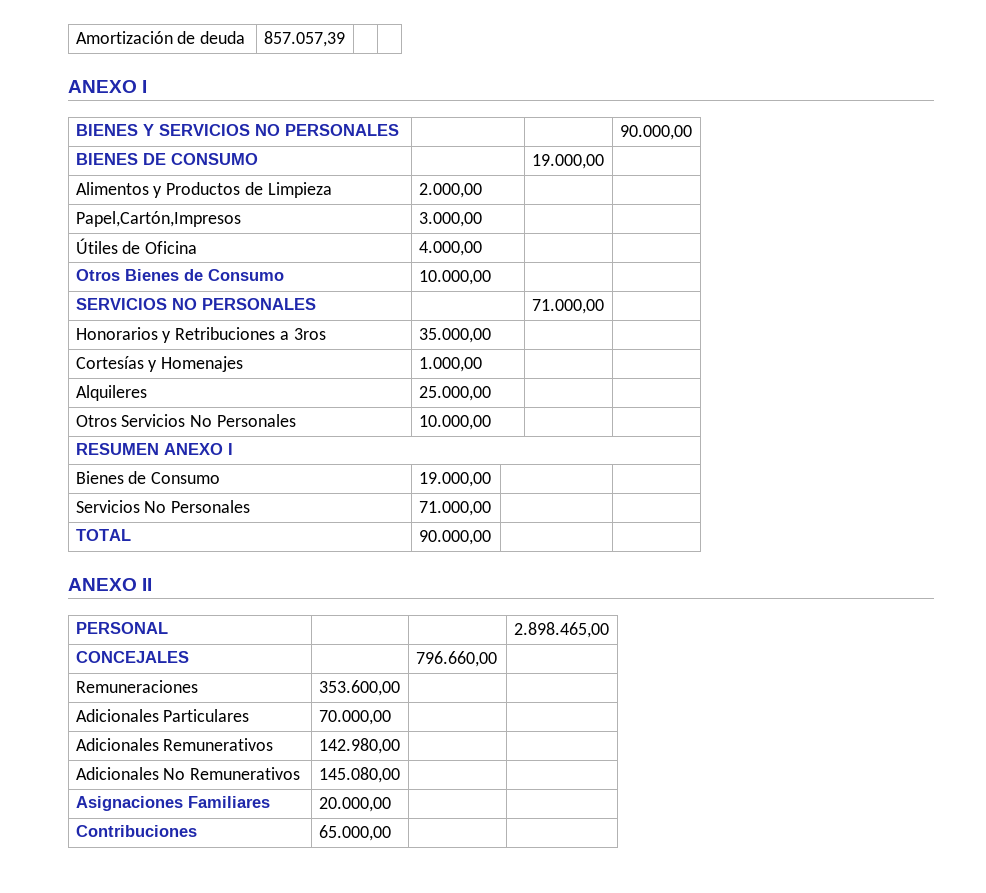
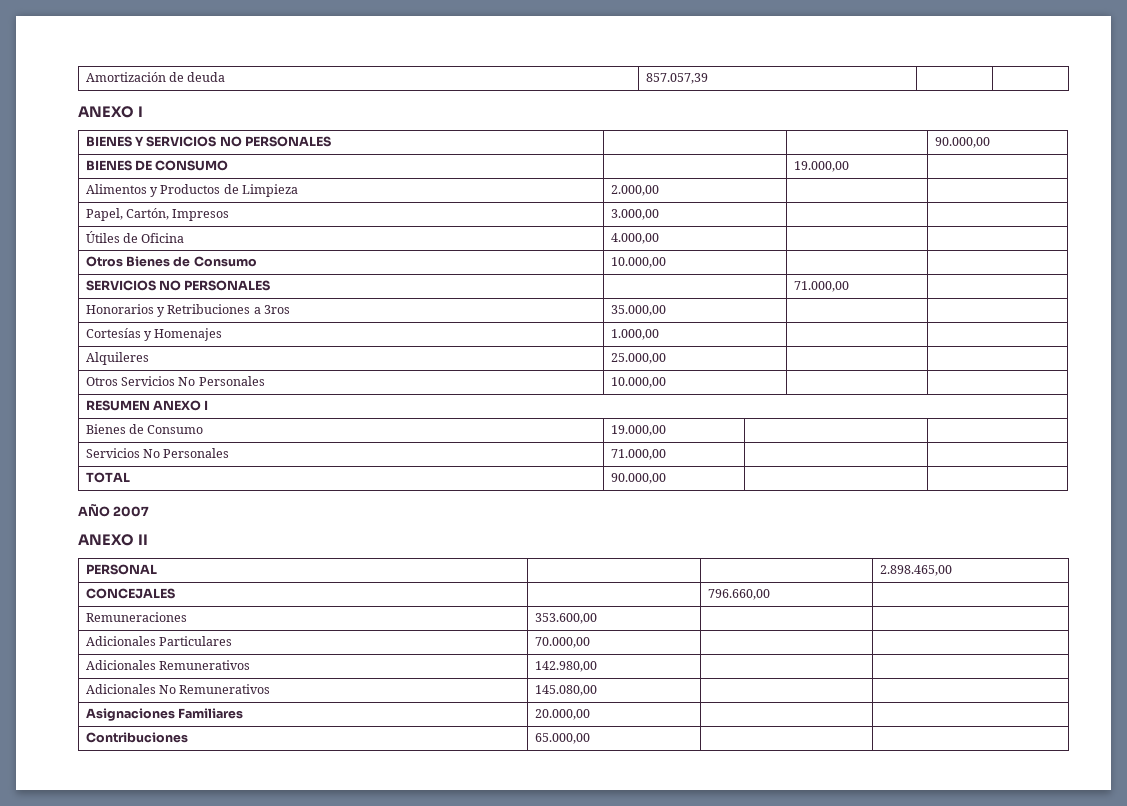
- Papel,Cartón,Impresos | 3.000,00 | |
+ Papel, Cartón, Impresos | 3.000,00 | |
+ AÑO 2007

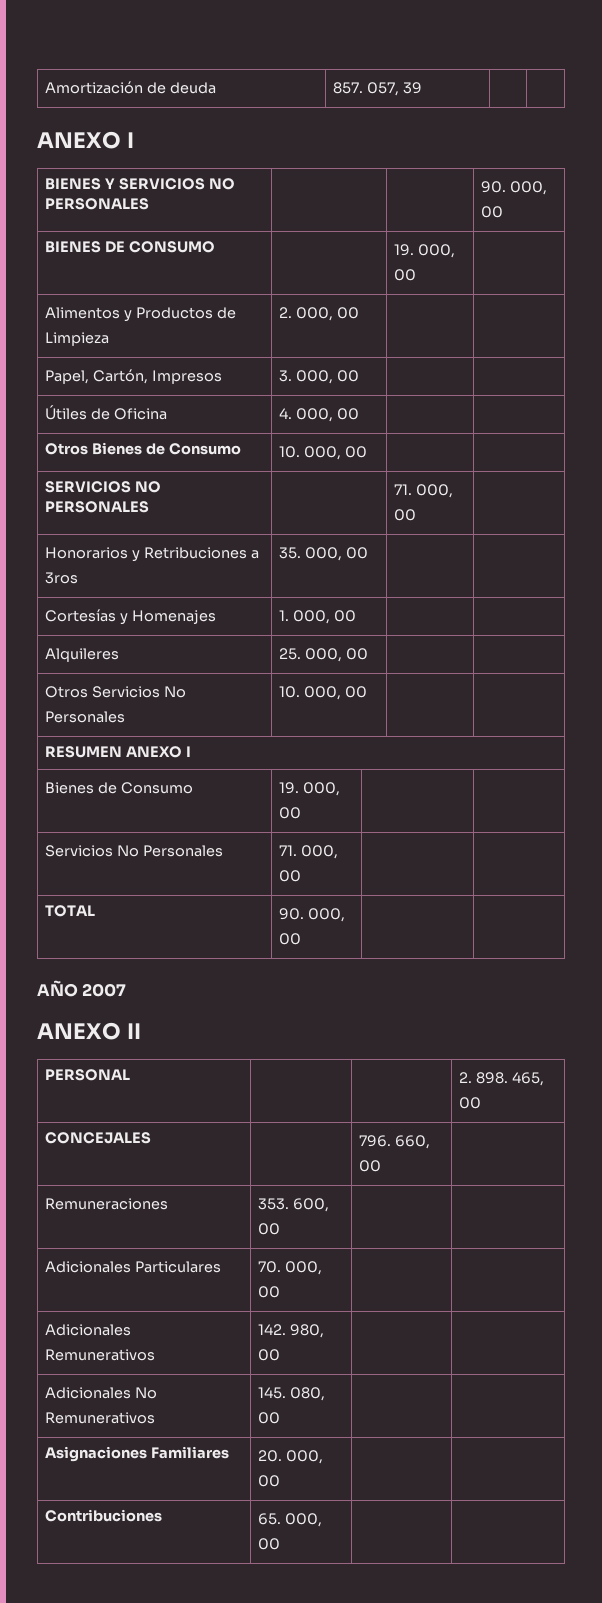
- Amortización de deuda | 857.057,39 | |
+ Amortización de deuda | 857. 057, 39 | |
- BIENES Y SERVICIOS NO PERSONALES | | | 90.000,00
+ BIENES Y SERVICIOS NO PERSONALES | | | 90. 000, 00
- BIENES DE CONSUMO | | 19.000,00 |
+ BIENES DE CONSUMO | | 19. 000, 00 |
- Alimentos y Productos de Limpieza | 2.000,00 | |
+ Alimentos y Productos de Limpieza | 2. 000, 00 | |
- Papel, Cartón, Impresos | 3.000,00 | |
+ Papel, Cartón, Impresos | 3. 000, 00 | |
- Útiles de Oficina | 4.000,00 | |
+ Útiles de Oficina | 4. 000, 00 | |
- Otros Bienes de Consumo | 10.000,00 | |
- SERVICIOS NO PERSONALES | | 71.000,00 |
+ Otros Bienes de Consumo | 10. 000, 00 | |
+ SERVICIOS NO PERSONALES | | 71. 000, 00 |
- Honorarios y Retribuciones a 3ros | 35.000,00 | |
+ Honorarios y Retribuciones a 3ros | 35. 000, 00 | |
- Cortesías y Homenajes | 1.000,00 | |
- Alquileres | 25.000,00 | |
+ Cortesías y Homenajes | 1. 000, 00 | |
+ Alquileres | 25. 000, 00 | |
- Otros Servicios No Personales | 10.000,00 | |
+ Otros Servicios No Personales | 10. 000, 00 | |
- Bienes de Consumo | 19.000,00 | |
- Servicios No Personales | 71.000,00 | |
- TOTAL | 90.000,00 | |
+ Bienes de Consumo | 19. 000, 00 | |
+ Servicios No Personales | 71. 000, 00 | |
+ TOTAL | 90. 000, 00 | |
- PERSONAL | | | 2.898.465,00
- CONCEJALES | | 796.660,00 |
- Remuneraciones | 353.600,00 | |
+ PERSONAL | | | 2. 898. 465, 00
+ CONCEJALES | | 796. 660, 00 |
+ Remuneraciones | 353. 600, 00 | |
- Adicionales Particulares | 70.000,00 | |
+ Adicionales Particulares | 70. 000, 00 | |
- Adicionales Remunerativos | 142.980,00 | |
+ Adicionales Remunerativos | 142. 980, 00 | |
- Adicionales No Remunerativos | 145.080,00 | |
+ Adicionales No Remunerativos | 145. 080, 00 | |
- Asignaciones Familiares | 20.000,00 | |
- Contribuciones | 65.000,00 | |
+ Asignaciones Familiares | 20. 000, 00 | |
+ Contribuciones | 65. 000, 00 | |

